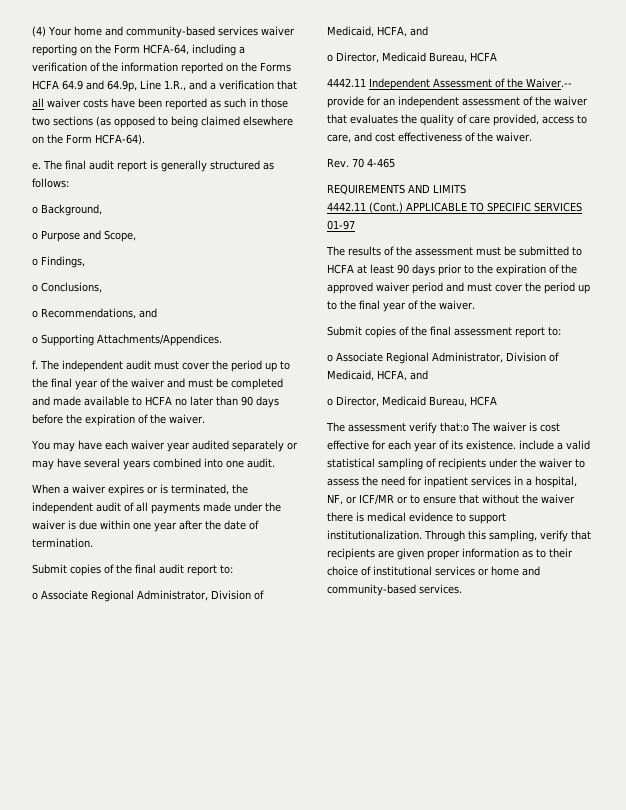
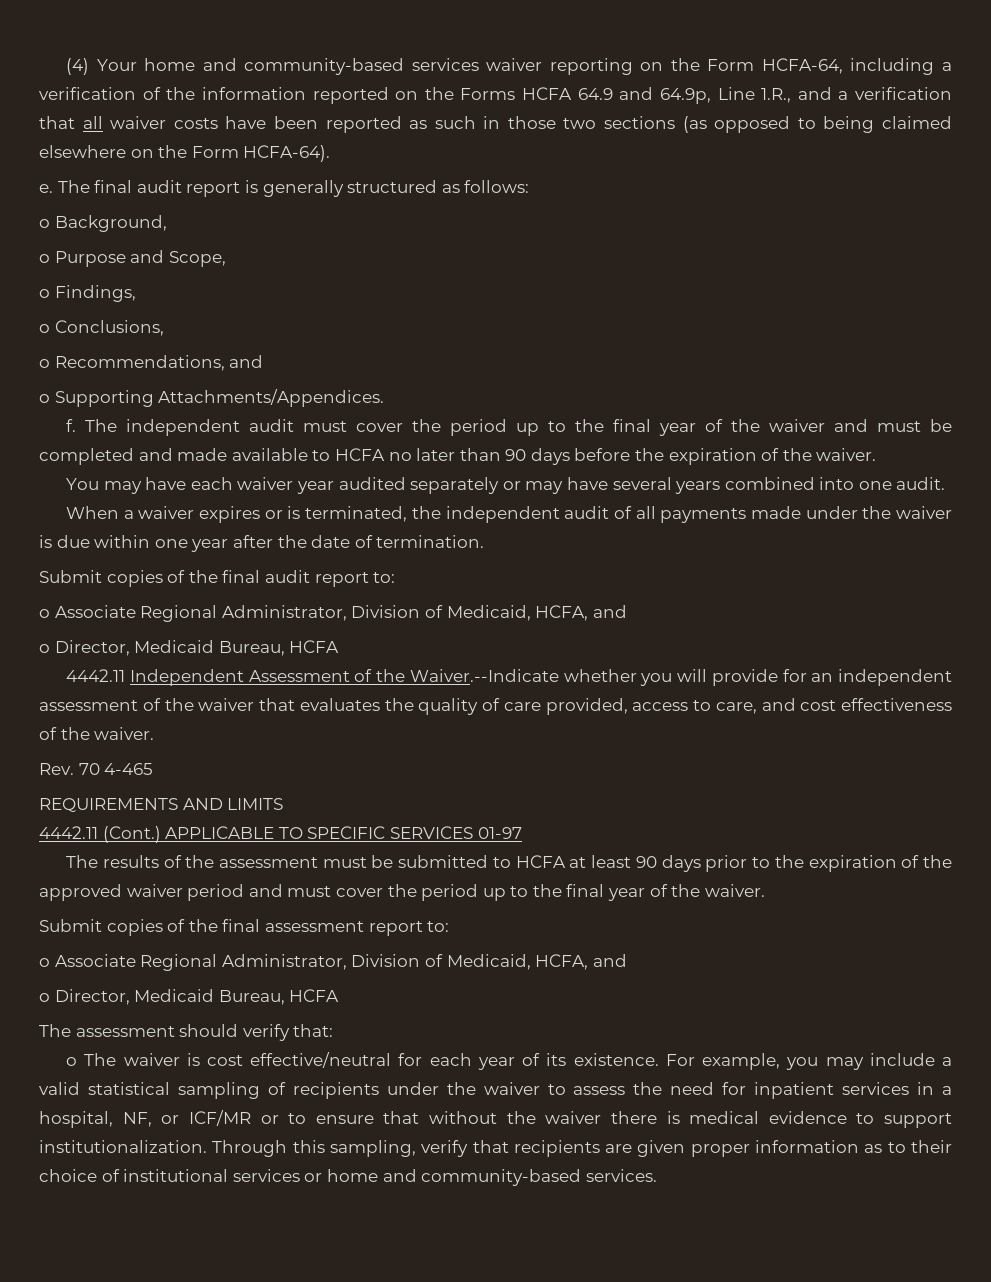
- 4442.11 Independent Assessment of the Waiver.-- provide for an independent assessment of the waiver that evaluates the quality of care provided, access to care, and cost effectiveness of the waiver.
+ 4442.11 Independent Assessment of the Waiver.--Indicate whether you will provide for an independent assessment of the waiver that evaluates the quality of care provided, access to care, and cost effectiveness of the waiver.
- The assessment verify that:o The waiver is cost effective for each year of its existence. include a valid statistical sampling of recipients under the waiver to assess the need for inpatient services in a hospital, NF, or ICF/MR or to ensure that without the waiver there is medical evidence to support institutionalization.
+ The assessment should verify that:
+ o The waiver is cost effective/neutral for each year of its existence. For example, you may include a valid statistical sampling of recipients under the waiver to assess the need for inpatient services in a hospital, NF, or ICF/MR or to ensure that without the waiver there is medical evidence to support institutionalization.

